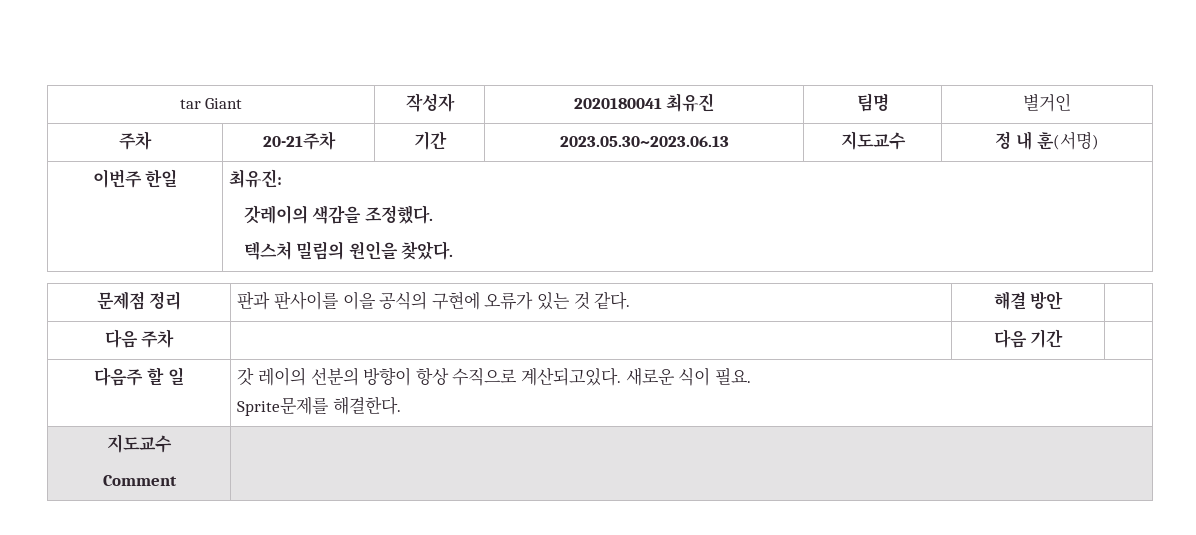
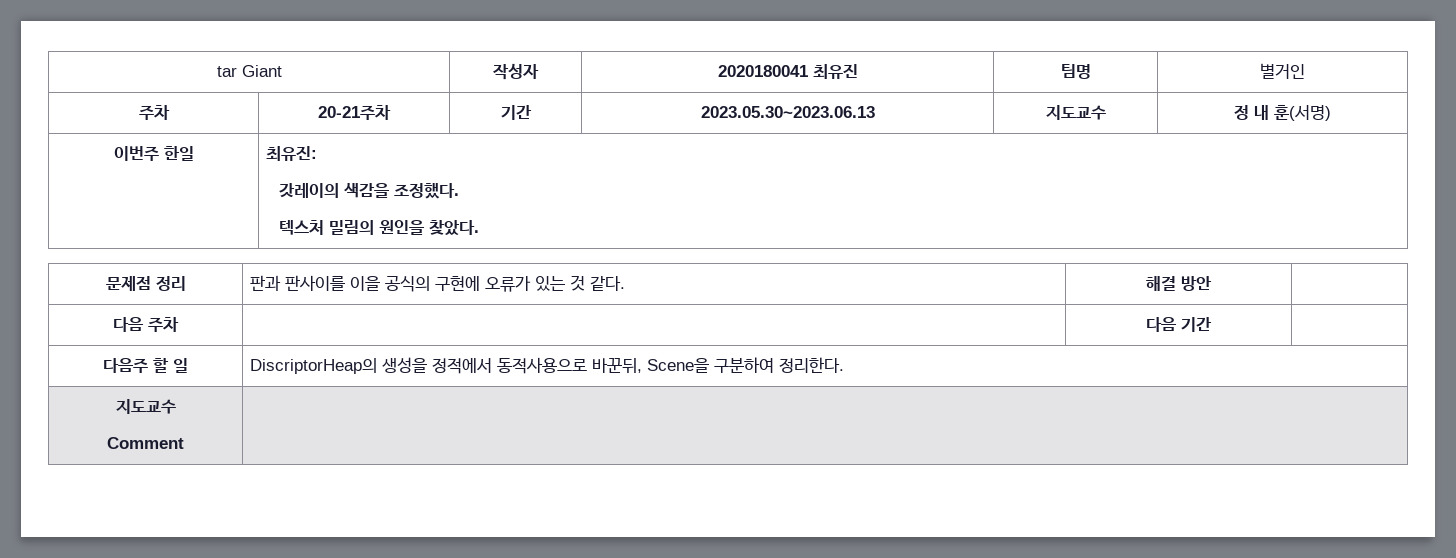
- 다음주 할 일 | 갓 레이의 선분의 방향이 항상 수직으로 계산되고있다. 새로운 식이 필요.
- Sprite문제를 해결한다.
+ 다음주 할 일 | DiscriptorHeap의 생성을 정적에서 동적사용으로 바꾼뒤, Scene을 구분하여 정리한다.

